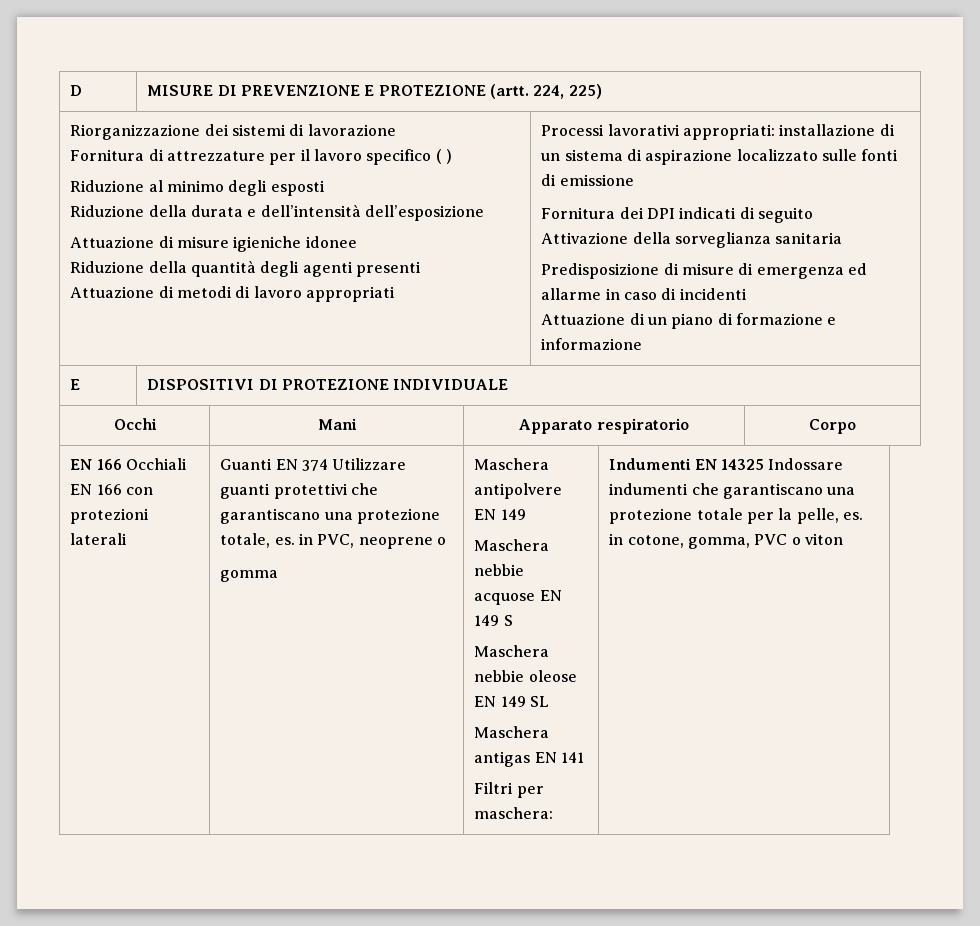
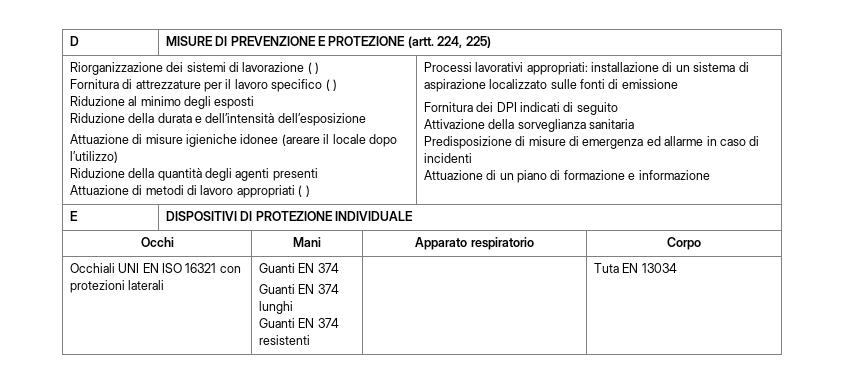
- Riorganizzazione dei sistemi di lavorazione
+ Riorganizzazione dei sistemi di lavorazione ( )
- Attuazione di misure igieniche idonee
+ Attuazione di misure igieniche idonee (areare il locale dopo l’utilizzo)
- Attuazione di metodi di lavoro appropriati
+ Attuazione di metodi di lavoro appropriati ( )
- EN 166 Occhiali EN 166 con protezioni laterali | Guanti EN 374 Utilizzare guanti protettivi che garantiscano una protezione totale, es. in PVC, neoprene o
- gomma | Maschera antipolvere EN 149
- Maschera nebbie acquose EN 149 S
- Maschera nebbie oleose EN 149 SL
- Maschera antigas EN 141
- Filtri per maschera: | Indumenti EN 14325 Indossare indumenti che garantiscano una protezione totale per la pelle, es. in cotone, gomma, PVC o viton
+ Occhiali UNI EN ISO 16321 con protezioni laterali | Guanti EN 374
+ Guanti EN 374 lunghi
+ Guanti EN 374 resistenti | | Tuta EN 13034

